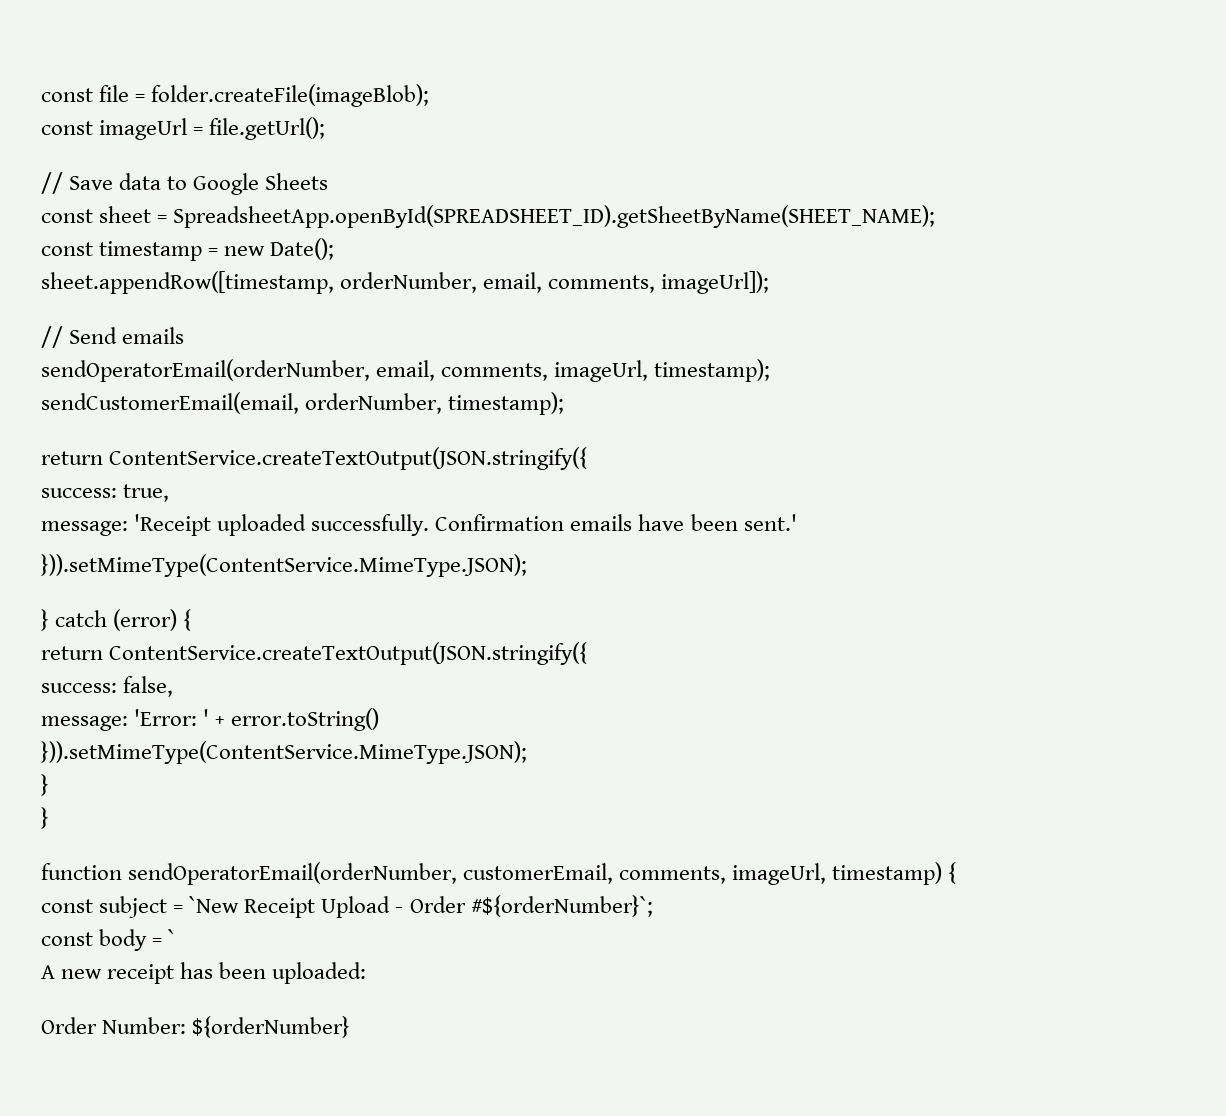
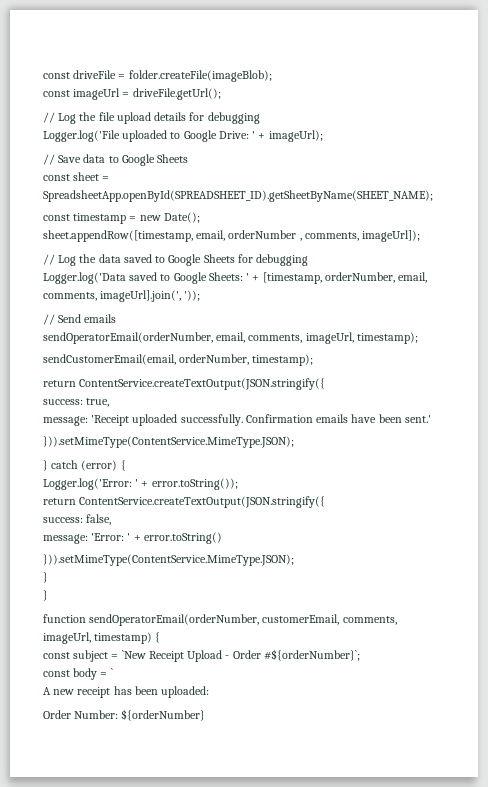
- const file = folder.createFile(imageBlob);
+ const driveFile = folder.createFile(imageBlob);
- const imageUrl = file.getUrl();
+ const imageUrl = driveFile.getUrl();
+ // Log the file upload details for debugging
+ Logger.log('File uploaded to Google Drive: ' + imageUrl);
- sheet.appendRow([timestamp, orderNumber, email, comments, imageUrl]);
+ sheet.appendRow([timestamp, email, orderNumber , comments, imageUrl]);
+ // Log the data saved to Google Sheets for debugging
+ Logger.log('Data saved to Google Sheets: ' + [timestamp, orderNumber, email, comments, imageUrl].join(', '));
+ Logger.log('Error: ' + error.toString());

